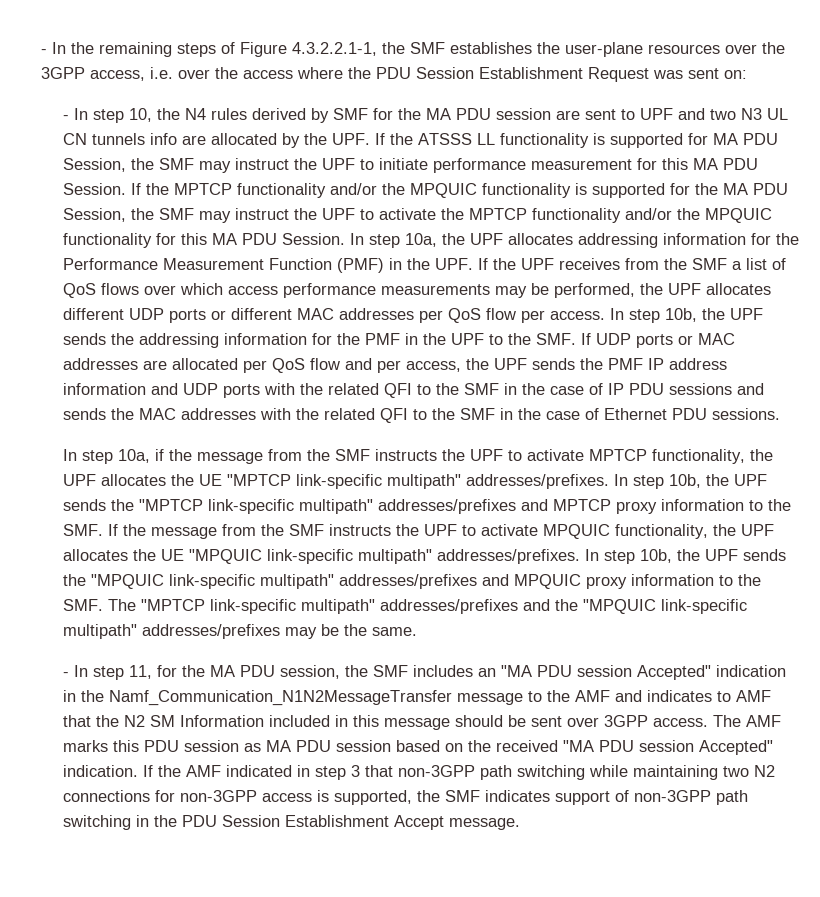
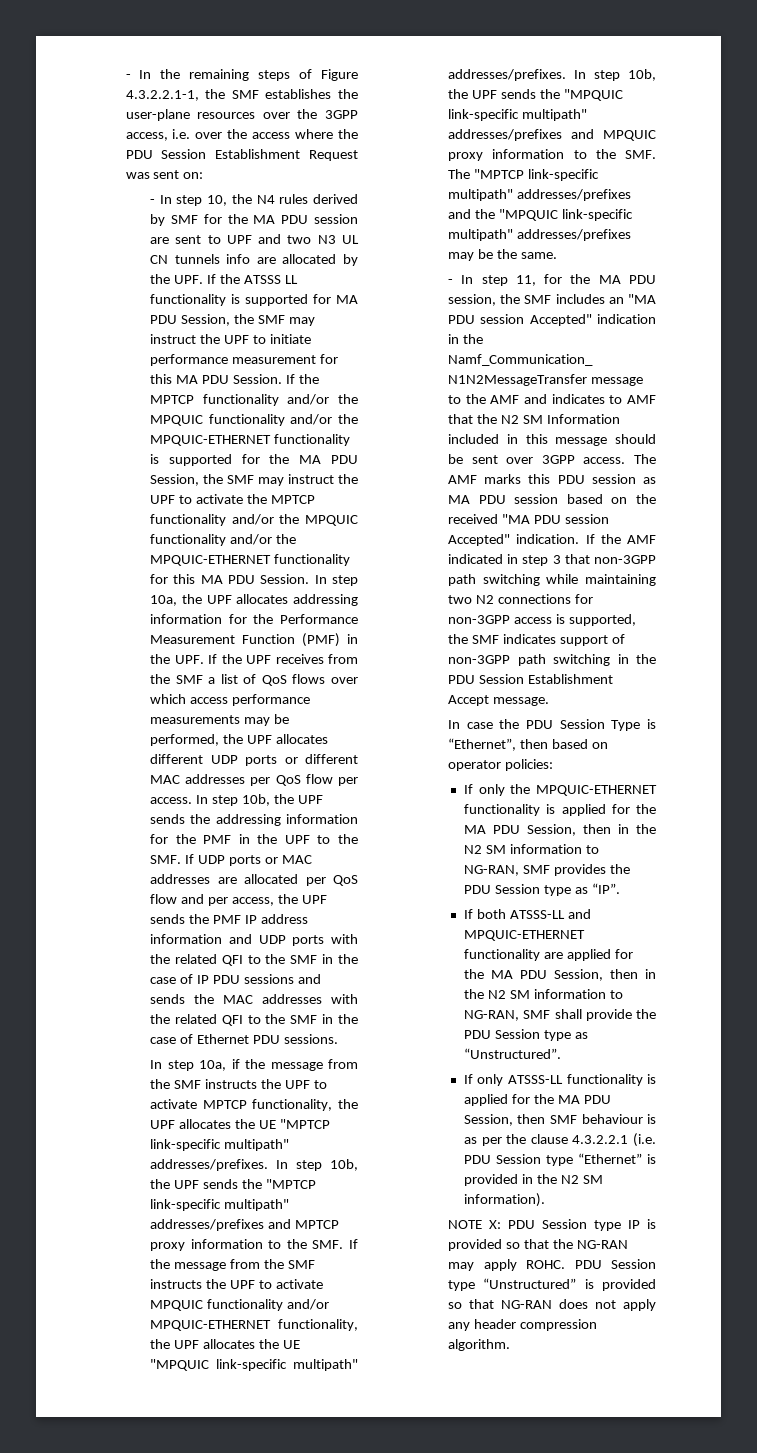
- If the MPTCP functionality and/or the MPQUIC functionality is supported for the MA PDU Session, the SMF may instruct the UPF to activate the MPTCP functionality and/or the MPQUIC functionality for this MA PDU Session.
+ If the MPTCP functionality and/or the MPQUIC functionality and/or the MPQUIC-ETHERNET functionality is supported for the MA PDU Session, the SMF may instruct the UPF to activate the MPTCP functionality and/or the MPQUIC functionality and/or the MPQUIC-ETHERNET functionality for this MA PDU Session.
- In step 10b, the UPF sends the "MPTCP link-specific multipath" addresses/prefixes and MPTCP proxy information to the SMF. If the message from the SMF instructs the UPF to activate MPQUIC functionality, the UPF allocates the UE "MPQUIC link-specific multipath" addresses/prefixes.
+ In step 10b, the UPF sends the "MPTCP link-specific multipath" addresses/prefixes and MPTCP proxy information to the SMF. If the message from the SMF instructs the UPF to activate MPQUIC functionality and/or MPQUIC-ETHERNET functionality, the UPF allocates the UE "MPQUIC link-specific multipath" addresses/prefixes.
+ In case the PDU Session Type is “Ethernet”, then based on operator policies:
+ If only the MPQUIC-ETHERNET functionality is applied for the MA PDU Session, then in the N2 SM information to NG-RAN, SMF provides the PDU Session type as “IP”.
+ If both ATSSS-LL and MPQUIC-ETHERNET functionality are applied for the MA PDU Session, then in the N2 SM information to NG-RAN, SMF shall provide the PDU Session type as “Unstructured”.
+ If only ATSSS-LL functionality is applied for the MA PDU Session, then SMF behaviour is as per the clause 4.3.2.2.1 (i.e. PDU Session type “Ethernet” is provided in the N2 SM information).
+ NOTE X: PDU Session type IP is provided so that the NG-RAN may apply ROHC. PDU Session type “Unstructured” is provided so that NG-RAN does not apply any header compression algorithm.

